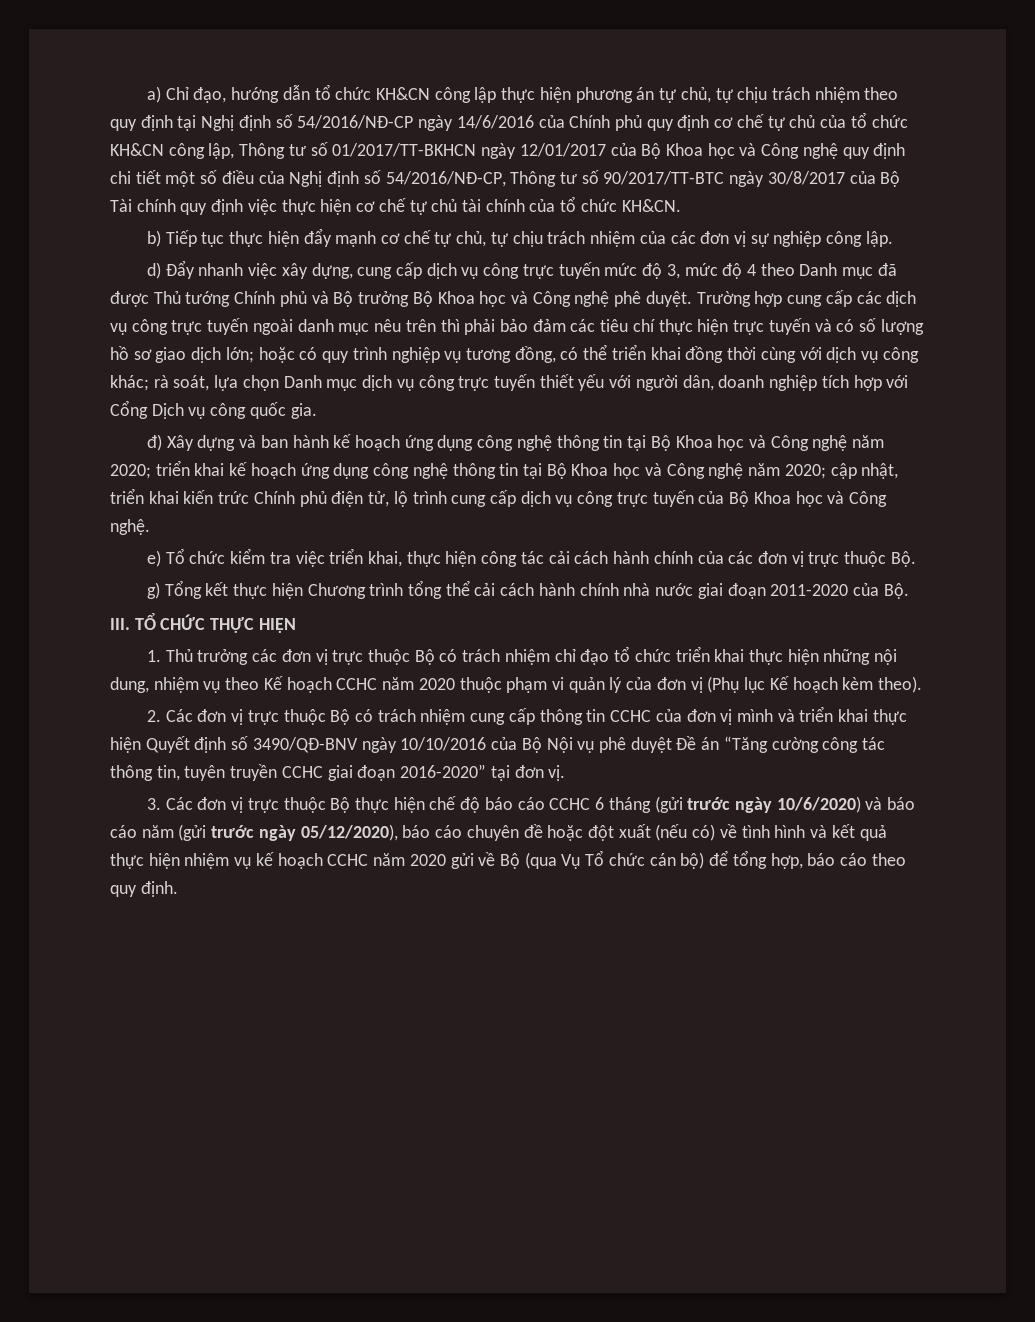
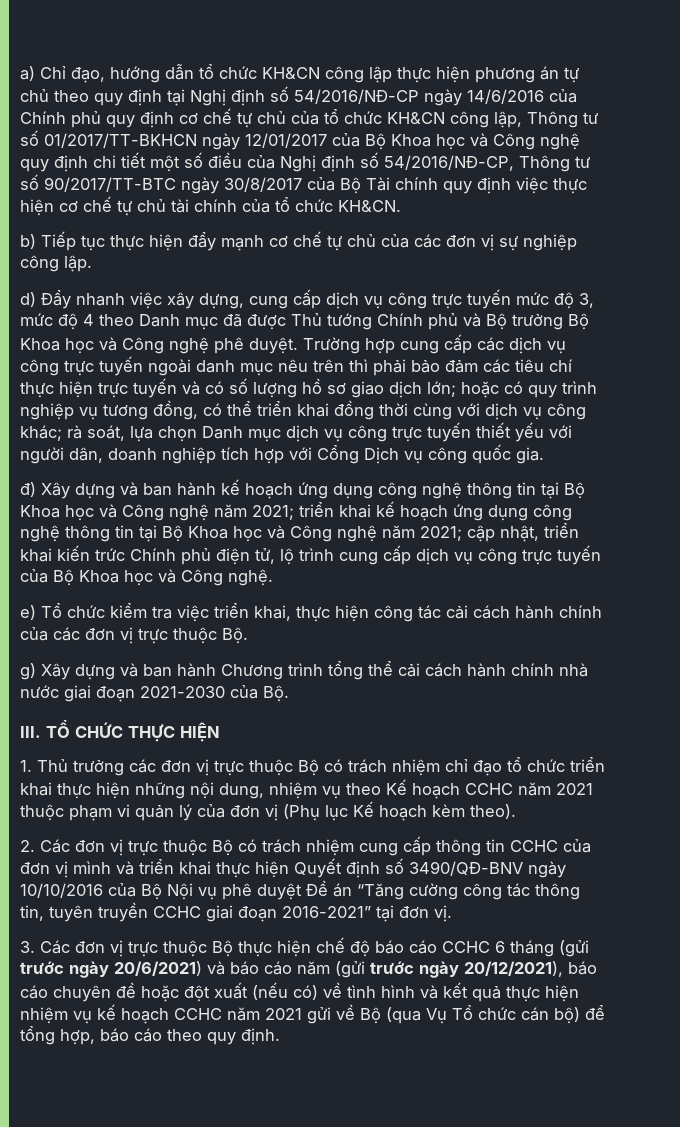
- a) Chỉ đạo, hướng dẫn tổ chức KH&CN công lập thực hiện phương án tự chủ, tự chịu trách nhiệm theo quy định tại Nghị định số 54/2016/NĐ-CP ngày 14/6/2016 của Chính phủ quy định cơ chế tự chủ của tổ chức KH&CN công lập, Thông tư số 01/2017/TT-BKHCN ngày 12/01/2017 của Bộ Khoa học và Công nghệ quy định chi tiết một số điều của Nghị định số 54/2016/NĐ-CP, Thông tư số 90/2017/TT-BTC ngày 30/8/2017 của Bộ Tài chính quy định việc thực hiện cơ chế tự chủ tài chính của tổ chức KH&CN.
+ a) Chỉ đạo, hướng dẫn tổ chức KH&CN công lập thực hiện phương án tự chủ theo quy định tại Nghị định số 54/2016/NĐ-CP ngày 14/6/2016 của Chính phủ quy định cơ chế tự chủ của tổ chức KH&CN công lập, Thông tư số 01/2017/TT-BKHCN ngày 12/01/2017 của Bộ Khoa học và Công nghệ quy định chi tiết một số điều của Nghị định số 54/2016/NĐ-CP, Thông tư số 90/2017/TT-BTC ngày 30/8/2017 của Bộ Tài chính quy định việc thực hiện cơ chế tự chủ tài chính của tổ chức KH&CN.
- b) Tiếp tục thực hiện đẩy mạnh cơ chế tự chủ, tự chịu trách nhiệm của các đơn vị sự nghiệp công lập.
+ b) Tiếp tục thực hiện đẩy mạnh cơ chế tự chủ của các đơn vị sự nghiệp công lập.
- đ) Xây dựng và ban hành kế hoạch ứng dụng công nghệ thông tin tại Bộ Khoa học và Công nghệ năm 2020;
+ đ) Xây dựng và ban hành kế hoạch ứng dụng công nghệ thông tin tại Bộ Khoa học và Công nghệ năm 2021;
- triển khai kế hoạch ứng dụng công nghệ thông tin tại Bộ Khoa học và Công nghệ năm 2020;
+ triển khai kế hoạch ứng dụng công nghệ thông tin tại Bộ Khoa học và Công nghệ năm 2021;
- g) Tổng kết thực hiện Chương trình tổng thể cải cách hành chính nhà nước giai đoạn 2011-2020 của Bộ.
+ g) Xây dựng và ban hành Chương trình tổng thể cải cách hành chính nhà nước giai đoạn 2021-2030 của Bộ.
- 1. Thủ trưởng các đơn vị trực thuộc Bộ có trách nhiệm chỉ đạo tổ chức triển khai thực hiện những nội dung, nhiệm vụ theo Kế hoạch CCHC năm 2020 thuộc phạm vi quản lý của đơn vị (Phụ lục Kế hoạch kèm theo).
+ 1. Thủ trưởng các đơn vị trực thuộc Bộ có trách nhiệm chỉ đạo tổ chức triển khai thực hiện những nội dung, nhiệm vụ theo Kế hoạch CCHC năm 2021 thuộc phạm vi quản lý của đơn vị (Phụ lục Kế hoạch kèm theo).
- 2. Các đơn vị trực thuộc Bộ có trách nhiệm cung cấp thông tin CCHC của đơn vị mình và triển khai thực hiện Quyết định số 3490/QĐ-BNV ngày 10/10/2016 của Bộ Nội vụ phê duyệt Đề án “Tăng cường công tác thông tin, tuyên truyền CCHC giai đoạn 2016-2020” tại đơn vị.
+ 2. Các đơn vị trực thuộc Bộ có trách nhiệm cung cấp thông tin CCHC của đơn vị mình và triển khai thực hiện Quyết định số 3490/QĐ-BNV ngày 10/10/2016 của Bộ Nội vụ phê duyệt Đề án “Tăng cường công tác thông tin, tuyên truyền CCHC giai đoạn 2016-2021” tại đơn vị.
- 3. Các đơn vị trực thuộc Bộ thực hiện chế độ báo cáo CCHC 6 tháng (gửi trước ngày 10/6/2020) và báo cáo năm (gửi trước ngày 05/12/2020), báo cáo chuyên đề hoặc đột xuất (nếu có) về tình hình và kết quả thực hiện nhiệm vụ kế hoạch CCHC năm 2020 gửi về Bộ (qua Vụ Tổ chức cán bộ) để tổng hợp, báo cáo theo quy định.
+ 3. Các đơn vị trực thuộc Bộ thực hiện chế độ báo cáo CCHC 6 tháng (gửi trước ngày 20/6/2021) và báo cáo năm (gửi trước ngày 20/12/2021), báo cáo chuyên đề hoặc đột xuất (nếu có) về tình hình và kết quả thực hiện nhiệm vụ kế hoạch CCHC năm 2021 gửi về Bộ (qua Vụ Tổ chức cán bộ) để tổng hợp, báo cáo theo quy định.

